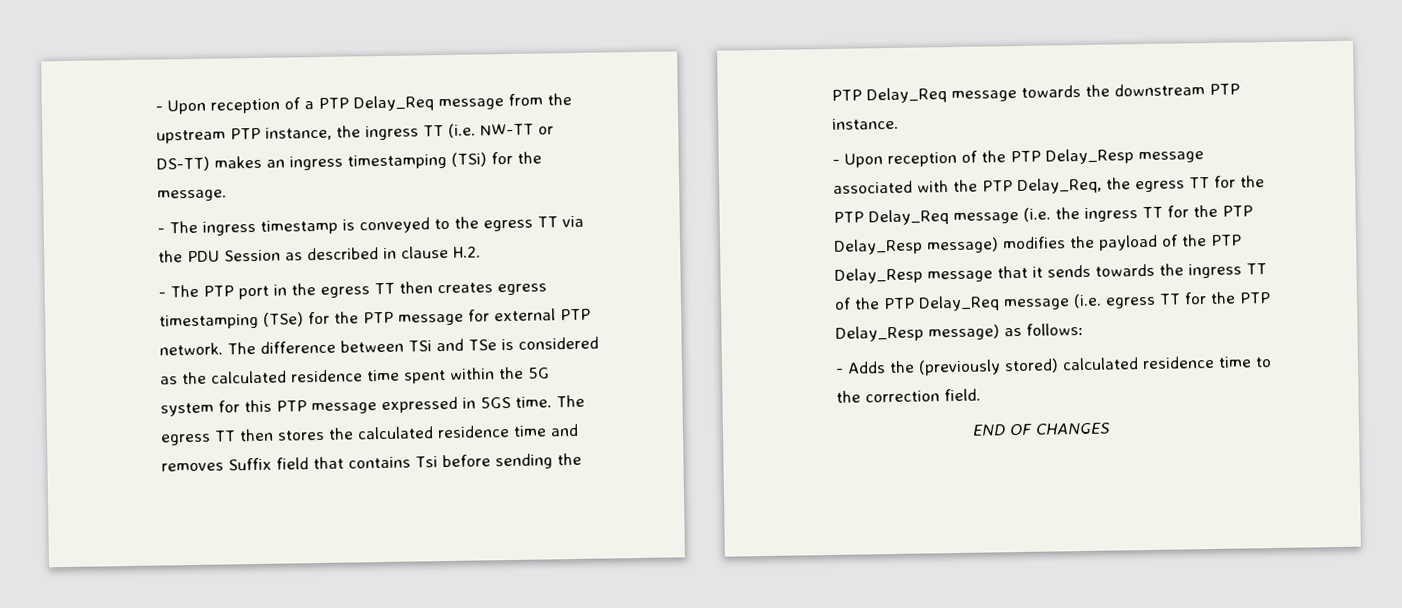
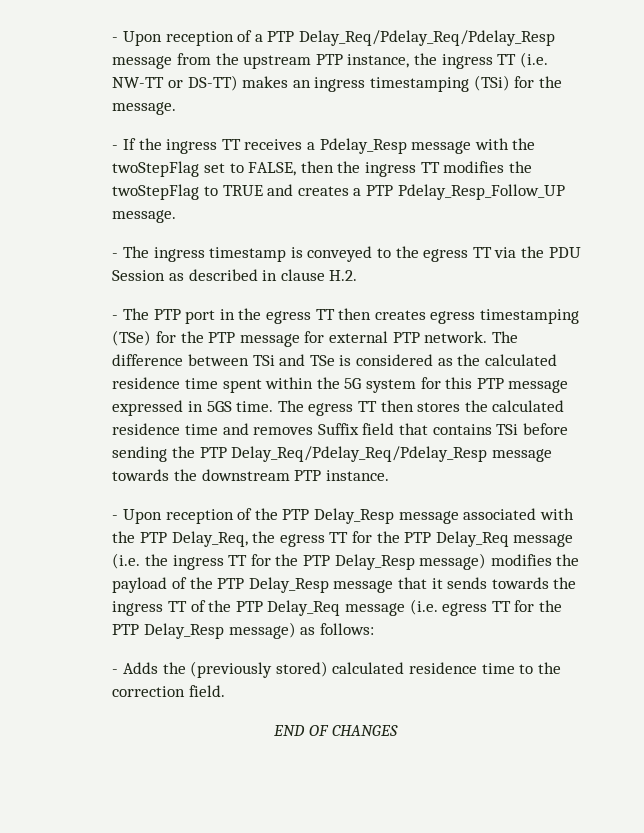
- - Upon reception of a PTP Delay_Req message from the upstream PTP instance, the ingress TT (i.e. NW-TT or DS-TT) makes an ingress timestamping (TSi) for the message.
+ - Upon reception of a PTP Delay_Req/Pdelay_Req/Pdelay_Resp message from the upstream PTP instance, the ingress TT (i.e. NW-TT or DS-TT) makes an ingress timestamping (TSi) for the message.
+ - If the ingress TT receives a Pdelay_Resp message with the twoStepFlag set to FALSE, then the ingress TT modifies the twoStepFlag to TRUE and creates a PTP Pdelay_Resp_Follow_UP message.
- The egress TT then stores the calculated residence time and removes Suffix field that contains Tsi before sending the PTP Delay_Req message towards the downstream PTP instance.
+ The egress TT then stores the calculated residence time and removes Suffix field that contains TSi before sending the PTP Delay_Req/Pdelay_Req/Pdelay_Resp message towards the downstream PTP instance.

